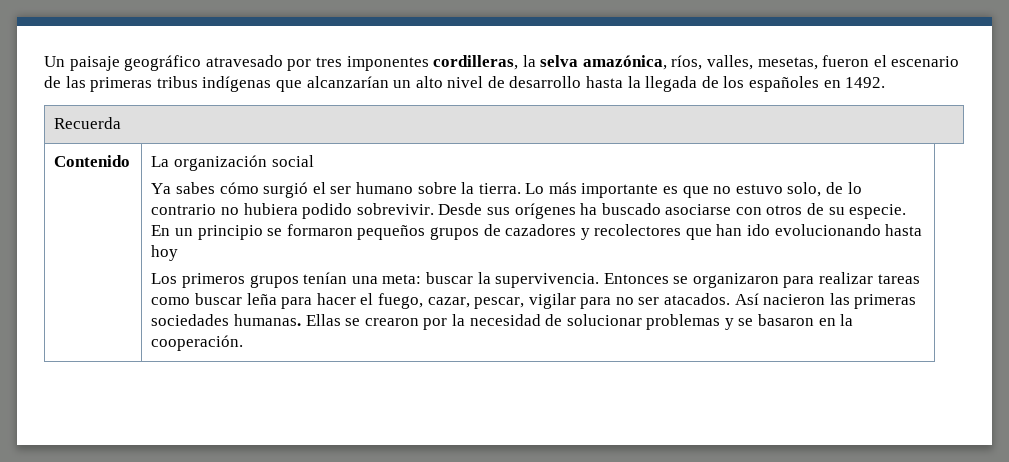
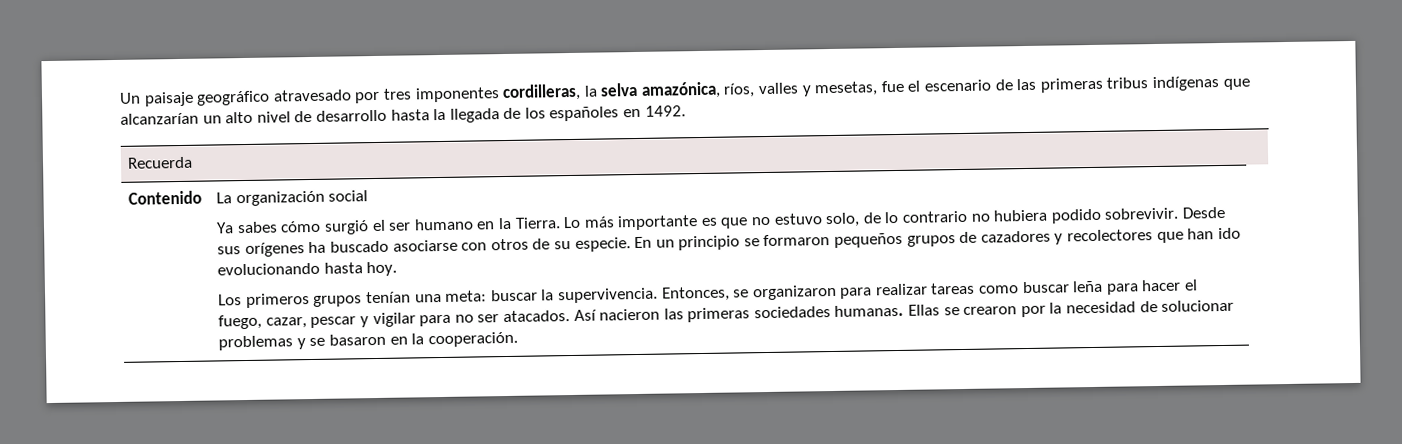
- Un paisaje geográfico atravesado por tres imponentes cordilleras, la selva amazónica, ríos, valles, mesetas, fueron el escenario de las primeras tribus indígenas que alcanzarían un alto nivel de desarrollo hasta la llegada de los españoles en 1492.
+ Un paisaje geográfico atravesado por tres imponentes cordilleras, la selva amazónica, ríos, valles y mesetas, fue el escenario de las primeras tribus indígenas que alcanzarían un alto nivel de desarrollo hasta la llegada de los españoles en 1492.
- Ya sabes cómo surgió el ser humano sobre la tierra.
+ Ya sabes cómo surgió el ser humano en la Tierra.
- En un principio se formaron pequeños grupos de cazadores y recolectores que han ido evolucionando hasta hoy
+ En un principio se formaron pequeños grupos de cazadores y recolectores que han ido evolucionando hasta hoy.
- Entonces se organizaron para realizar tareas como buscar leña para hacer el fuego, cazar, pescar, vigilar para no ser atacados.
+ Entonces, se organizaron para realizar tareas como buscar leña para hacer el fuego, cazar, pescar y vigilar para no ser atacados.

